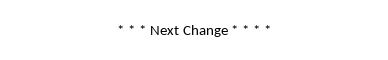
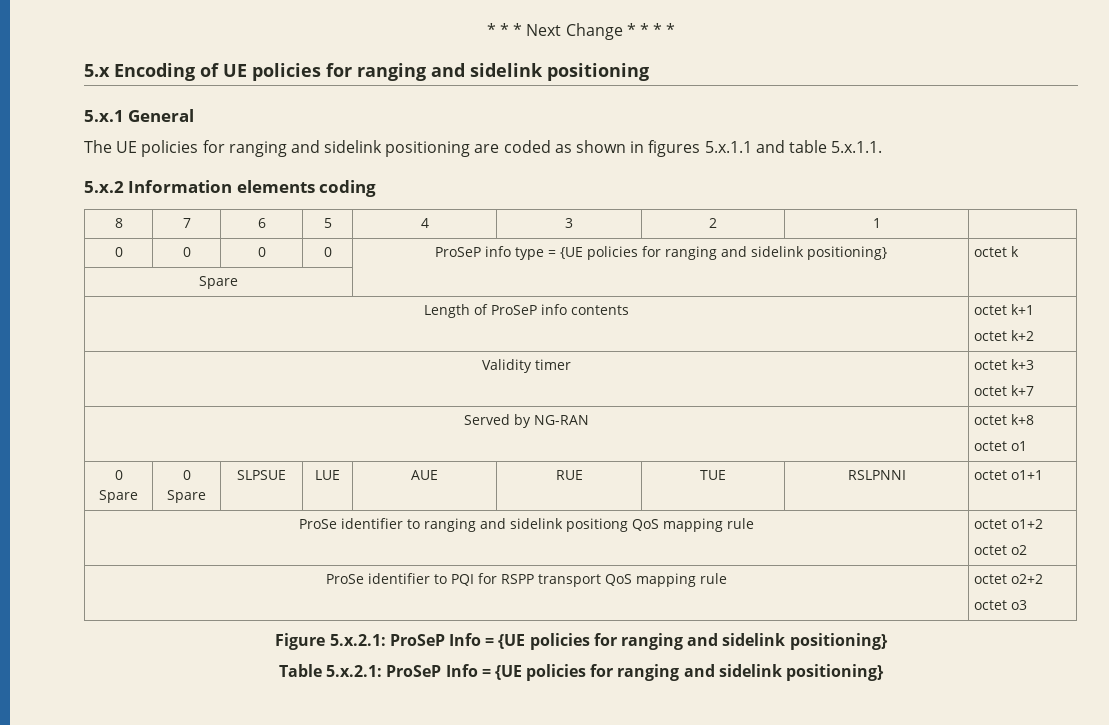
+ 5.x Encoding of UE policies for ranging and sidelink positioning
+ 5.x.1 General
+ The UE policies for ranging and sidelink positioning are coded as shown in figures 5.x.1.1 and table 5.x.1.1.
+ 5.x.2 Information elements coding
+ 8 | 7 | 6 | 5 | 4 | 3 | 2 | 1 |
+ 0 | 0 | 0 | 0 | ProSeP info type = {UE policies for ranging and sidelink positioning} | octet k
+ Spare | |
+ Length of ProSeP info contents | octet k+1
+ octet k+2
+ Validity timer | octet k+3
+ octet k+7
+ Served by NG-RAN | octet k+8
+ octet o1
+ 0
+ Spare | 0
+ Spare | SLPSUE | LUE | AUE | RUE | TUE | RSLPNNI | octet o1+1
+ ProSe identifier to ranging and sidelink positiong QoS mapping rule | octet o1+2
+ octet o2
+ ProSe identifier to PQI for RSPP transport QoS mapping rule | octet o2+2
+ octet o3
+ Figure 5.x.2.1: ProSeP Info = {UE policies for ranging and sidelink positioning}
+ Table 5.x.2.1: ProSeP Info = {UE policies for ranging and sidelink positioning}

